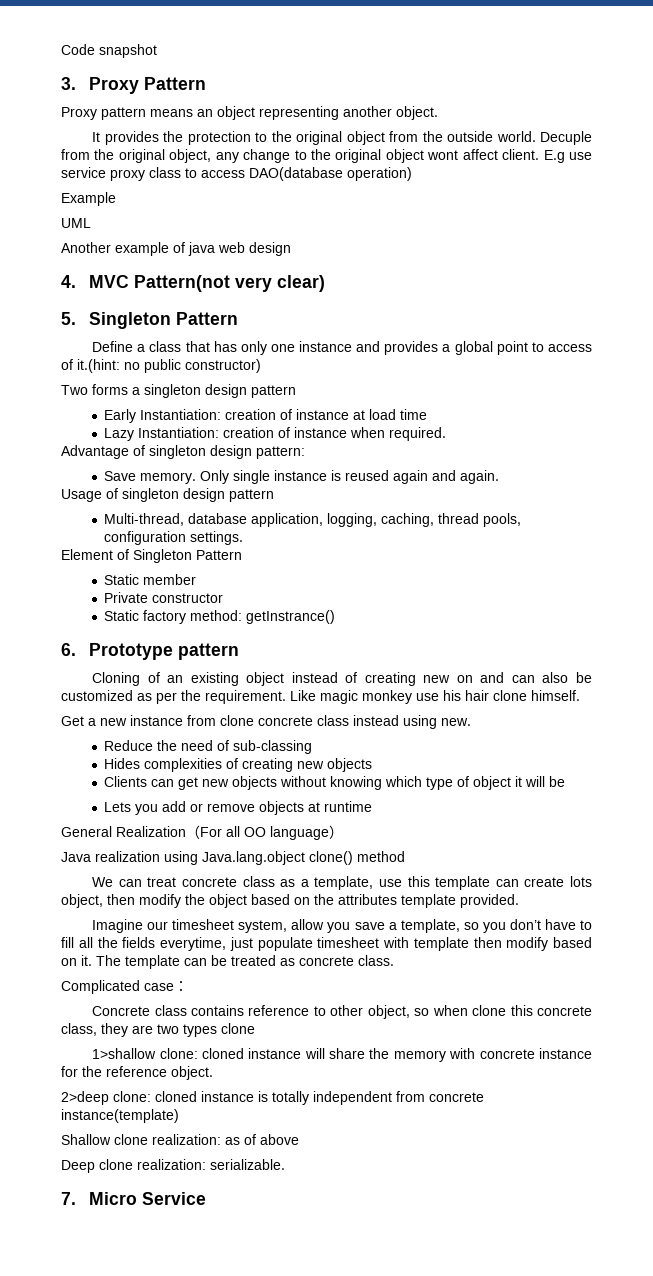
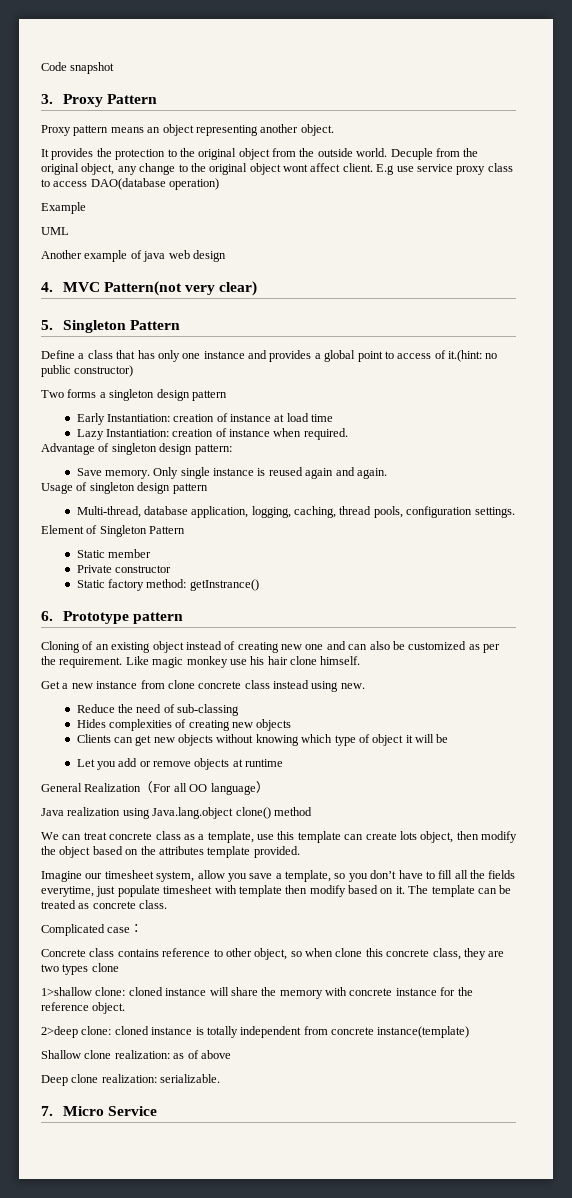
- Cloning of an existing object instead of creating new on and can also be customized as per the requirement.
+ Cloning of an existing object instead of creating new one and can also be customized as per the requirement.
- Lets you add or remove objects at runtime
+ Let you add or remove objects at runtime

